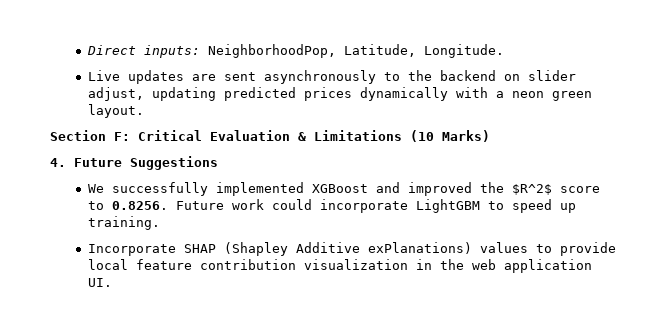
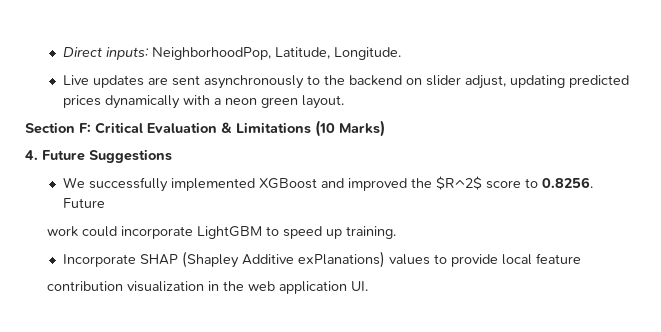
- We successfully implemented XGBoost and improved the $R^2$ score to 0.8256. Future work could incorporate LightGBM to speed up training.
+ We successfully implemented XGBoost and improved the $R^2$ score to 0.8256. Future
+ work could incorporate LightGBM to speed up training.
- Incorporate SHAP (Shapley Additive exPlanations) values to provide local feature contribution visualization in the web application UI.
+ Incorporate SHAP (Shapley Additive exPlanations) values to provide local feature
+ contribution visualization in the web application UI.

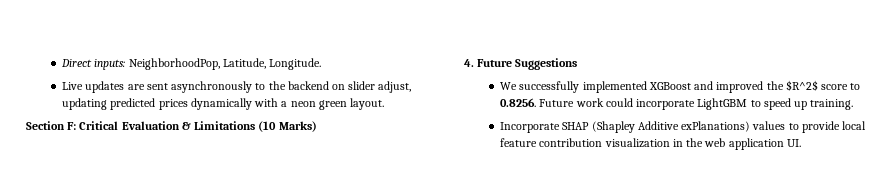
- We successfully implemented XGBoost and improved the $R^2$ score to 0.8256. Future
- work could incorporate LightGBM to speed up training.
+ We successfully implemented XGBoost and improved the $R^2$ score to 0.8256. Future work could incorporate LightGBM to speed up training.
- Incorporate SHAP (Shapley Additive exPlanations) values to provide local feature
- contribution visualization in the web application UI.
+ Incorporate SHAP (Shapley Additive exPlanations) values to provide local feature contribution visualization in the web application UI.

